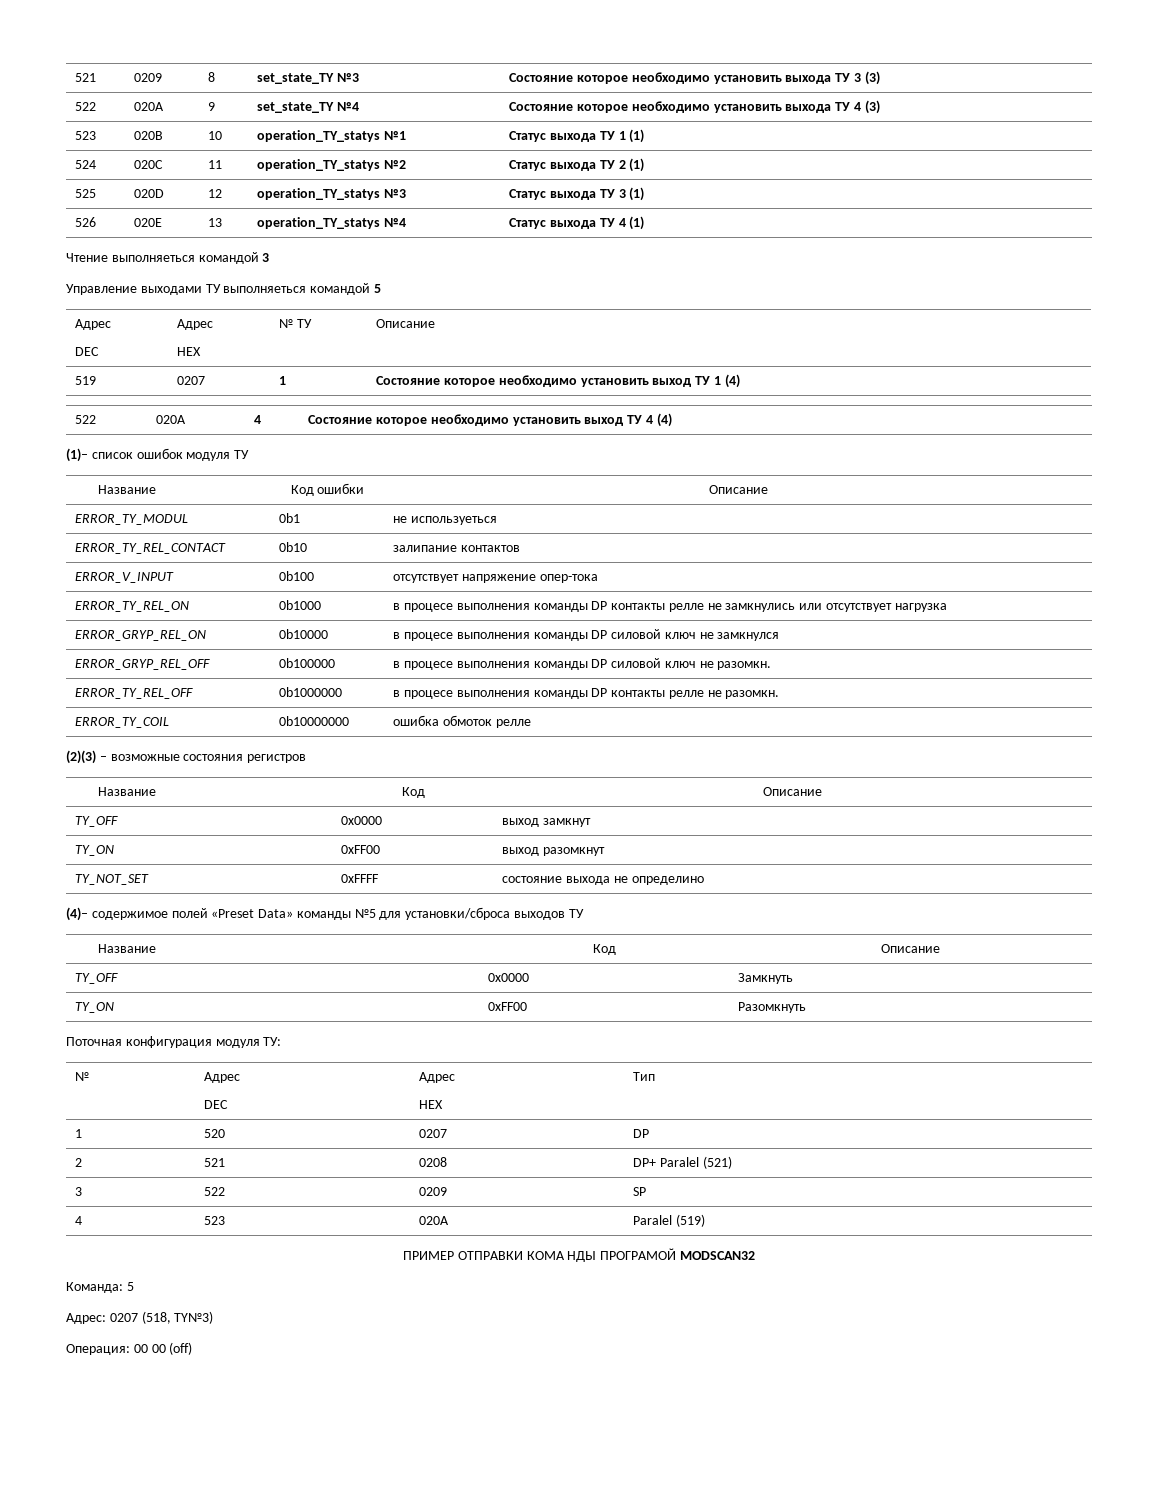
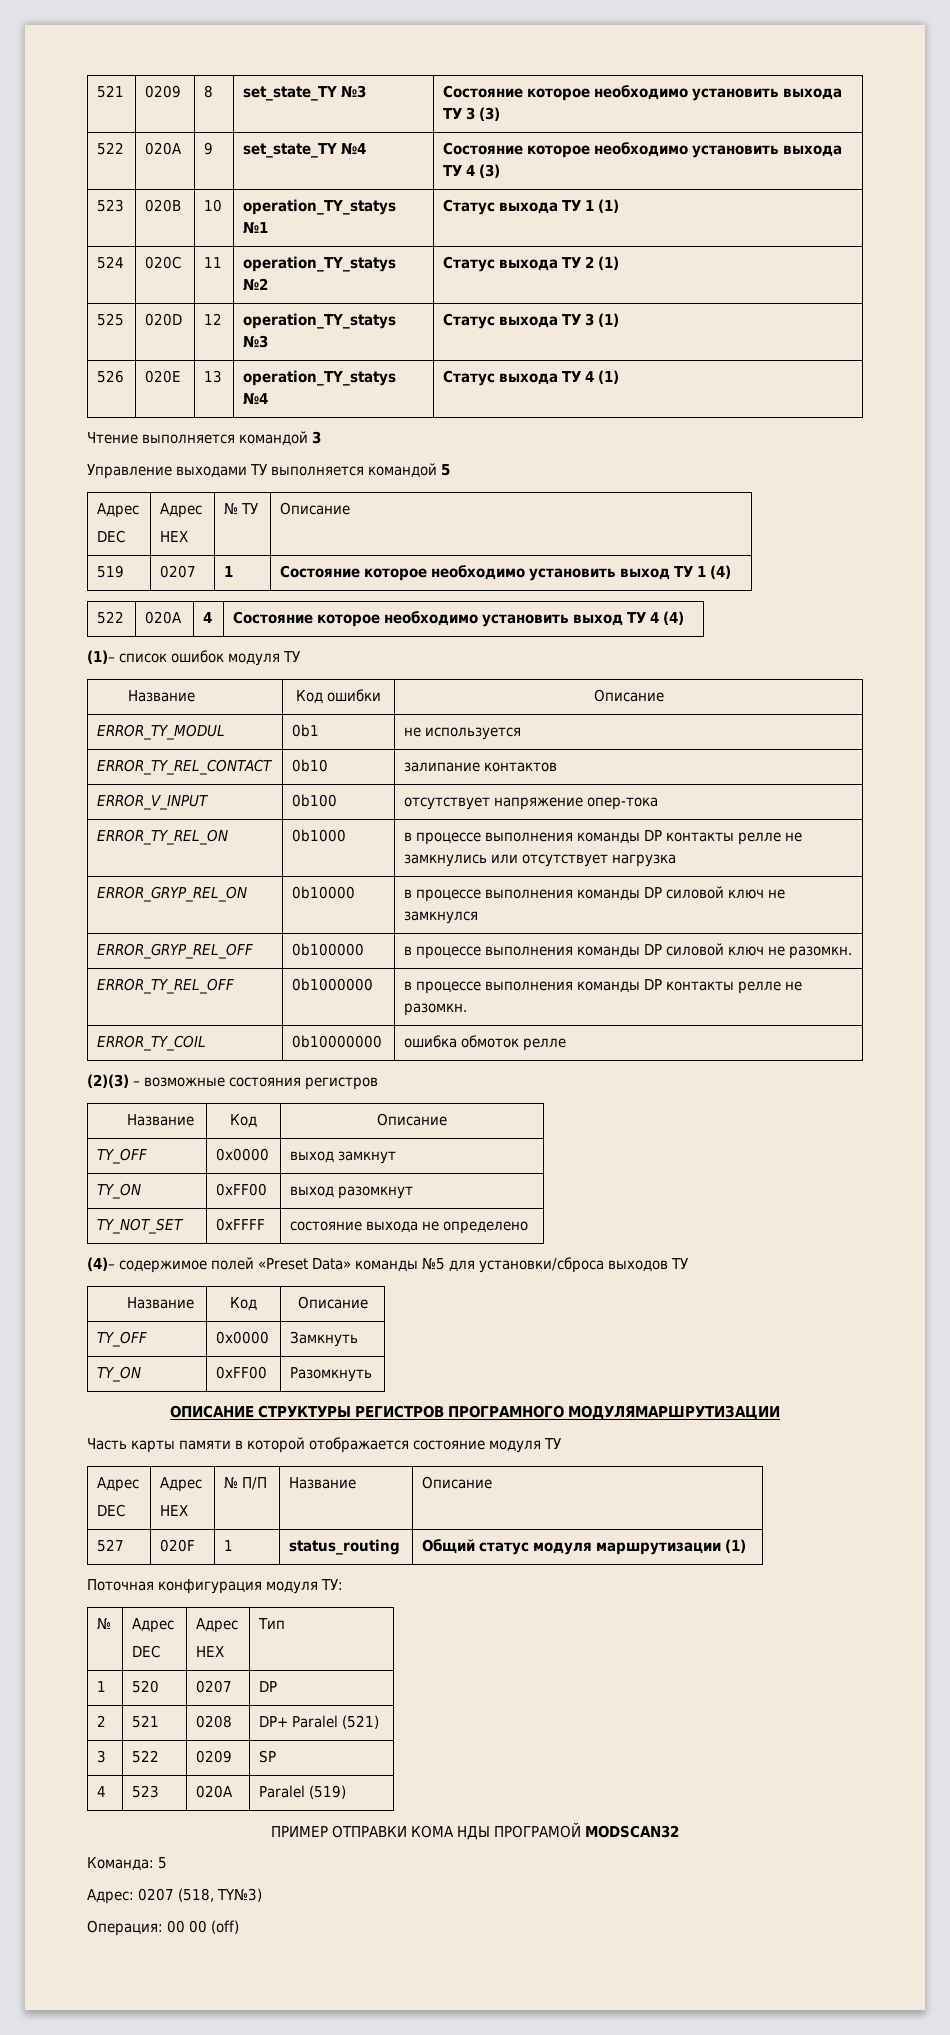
- Чтение выполняеться командой 3
+ Чтение выполняется командой 3
- Управление выходами ТУ выполняеться командой 5
+ Управление выходами ТУ выполняется командой 5
- ERROR_TY_MODUL | 0b1 | не используеться
+ ERROR_TY_MODUL | 0b1 | не используется
- ERROR_TY_REL_ON | 0b1000 | в процесе выполнения команды DP контакты релле не замкнулись или отсутствует нагрузка
+ ERROR_TY_REL_ON | 0b1000 | в процессе выполнения команды DP контакты релле не замкнулись или отсутствует нагрузка
- ERROR_GRYP_REL_ON | 0b10000 | в процесе выполнения команды DP силовой ключ не замкнулся
+ ERROR_GRYP_REL_ON | 0b10000 | в процессе выполнения команды DP силовой ключ не замкнулся
- ERROR_GRYP_REL_OFF | 0b100000 | в процесе выполнения команды DP силовой ключ не разомкн.
+ ERROR_GRYP_REL_OFF | 0b100000 | в процессе выполнения команды DP силовой ключ не разомкн.
- ERROR_TY_REL_OFF | 0b1000000 | в процесе выполнения команды DP контакты релле не разомкн.
+ ERROR_TY_REL_OFF | 0b1000000 | в процессе выполнения команды DP контакты релле не разомкн.
- TY_NOT_SET | 0xFFFF | состояние выхода не определино
+ TY_NOT_SET | 0xFFFF | состояние выхода не определено
+ ОПИСАНИЕ СТРУКТУРЫ РЕГИСТРОВ ПРОГРАМНОГО МОДУЛЯМАРШРУТИЗАЦИИ
+ Часть карты памяти в которой отображается состояние модуля ТУ
+ Адрес
+ DEC | Адрес
+ HEX | № П/П | Название | Описание
+ 527 | 020F | 1 | status_routing | Общий статус модуля маршрутизации (1)

